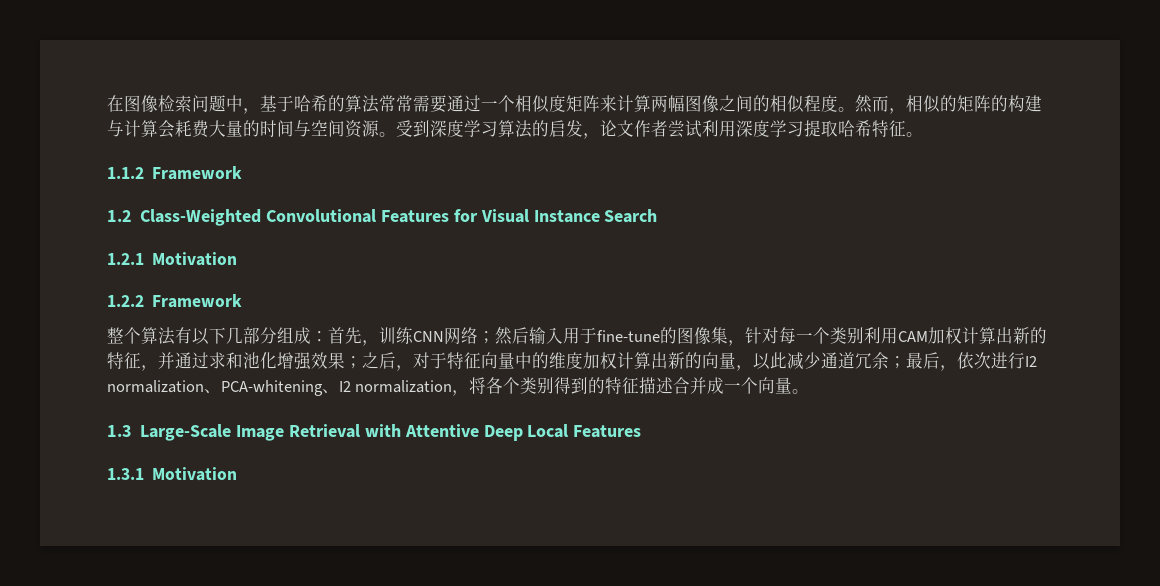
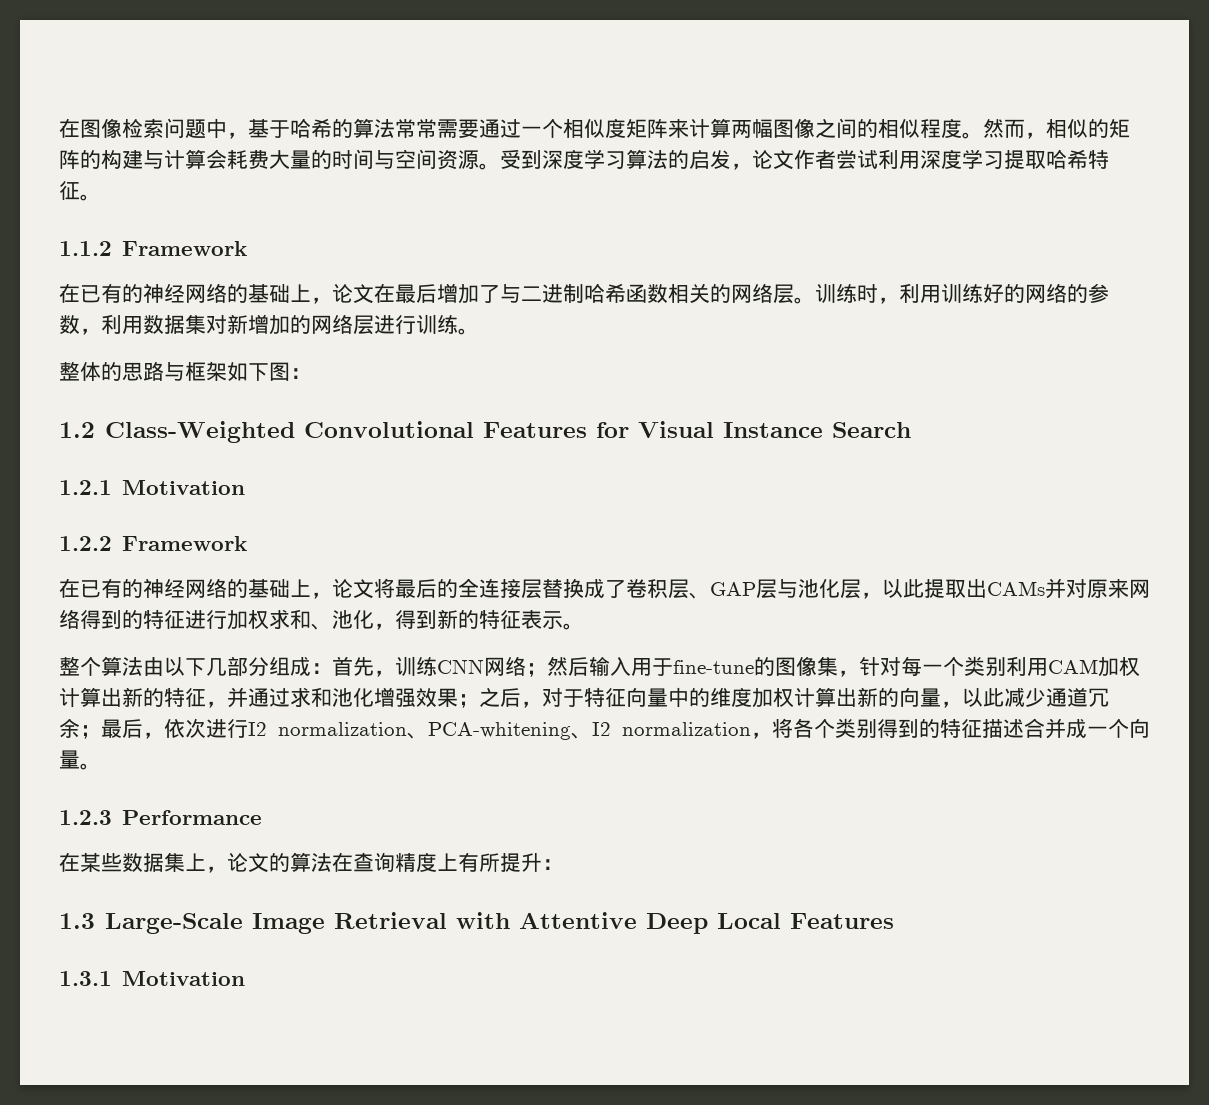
+ 在已有的神经网络的基础上，论文在最后增加了与二进制哈希函数相关的网络层。训练时，利用训练好的网络的参数，利用数据集对新增加的网络层进行训练。
+ 整体的思路与框架如下图：
+ 在已有的神经网络的基础上，论文将最后的全连接层替换成了卷积层、GAP层与池化层，以此提取出CAMs并对原来网络得到的特征进行加权求和、池化，得到新的特征表示。
- 整个算法有以下几部分组成：
+ 整个算法由以下几部分组成：
+ 1.2.3 Performance
+ 在某些数据集上，论文的算法在查询精度上有所提升：

